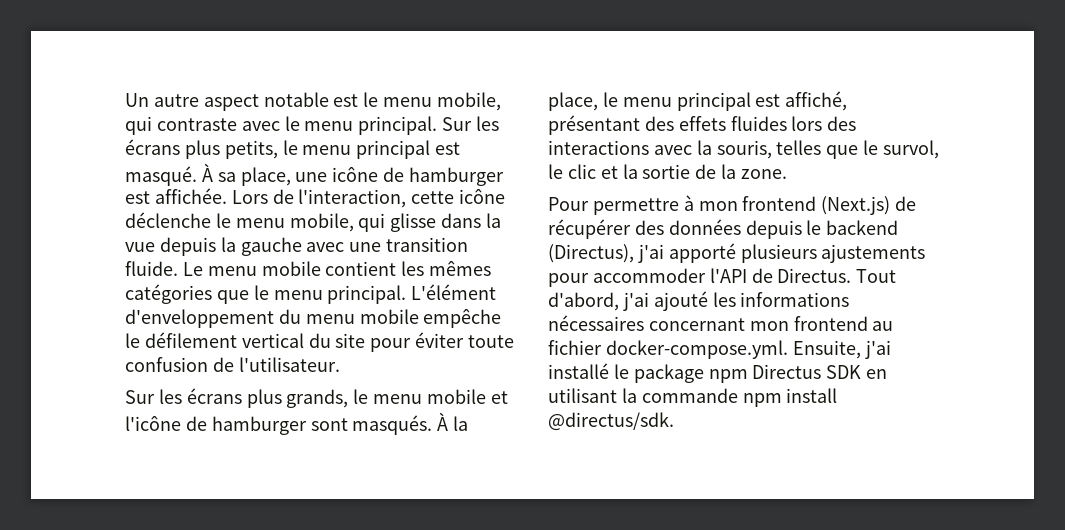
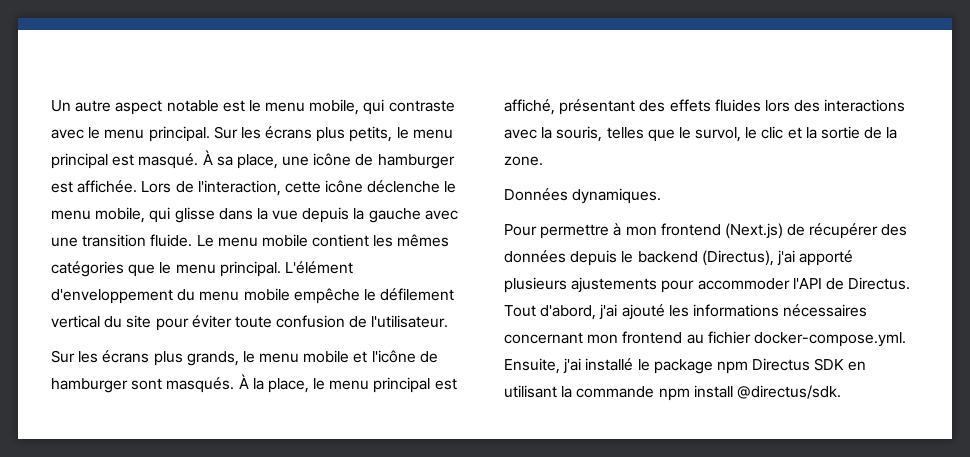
+ Données dynamiques.

